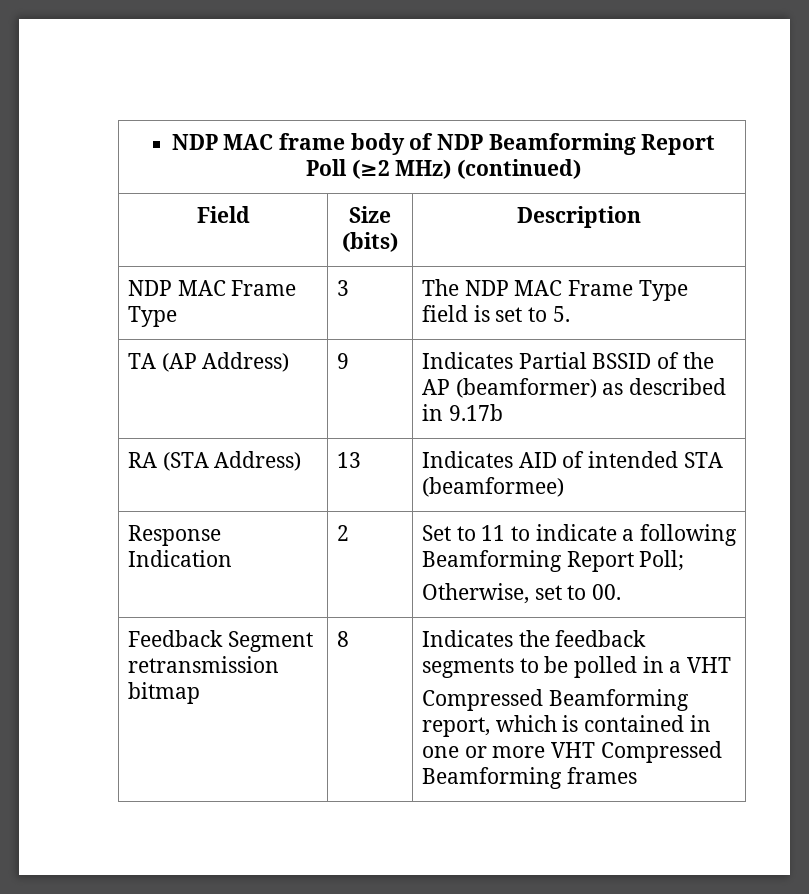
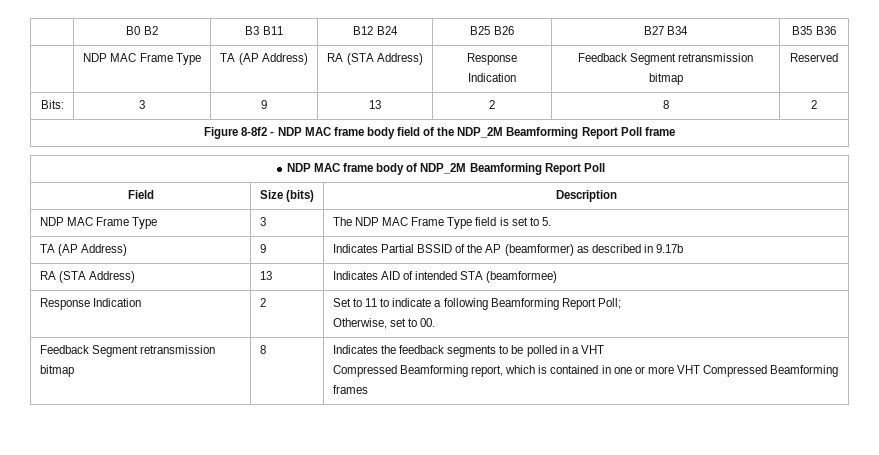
+ | B0 B2 | B3 B11 | B12 B24 | B25 B26 | B27 B34 | B35 B36
+ | NDP MAC Frame Type | TA (AP Address) | RA (STA Address) | Response Indication | Feedback Segment retransmission bitmap | Reserved
+ Bits: | 3 | 9 | 13 | 2 | 8 | 2
+ Figure 8-8f2 - NDP MAC frame body field of the NDP_2M Beamforming Report Poll frame
- NDP MAC frame body of NDP Beamforming Report Poll (≥2 MHz) (continued)
+ NDP MAC frame body of NDP_2M Beamforming Report Poll

